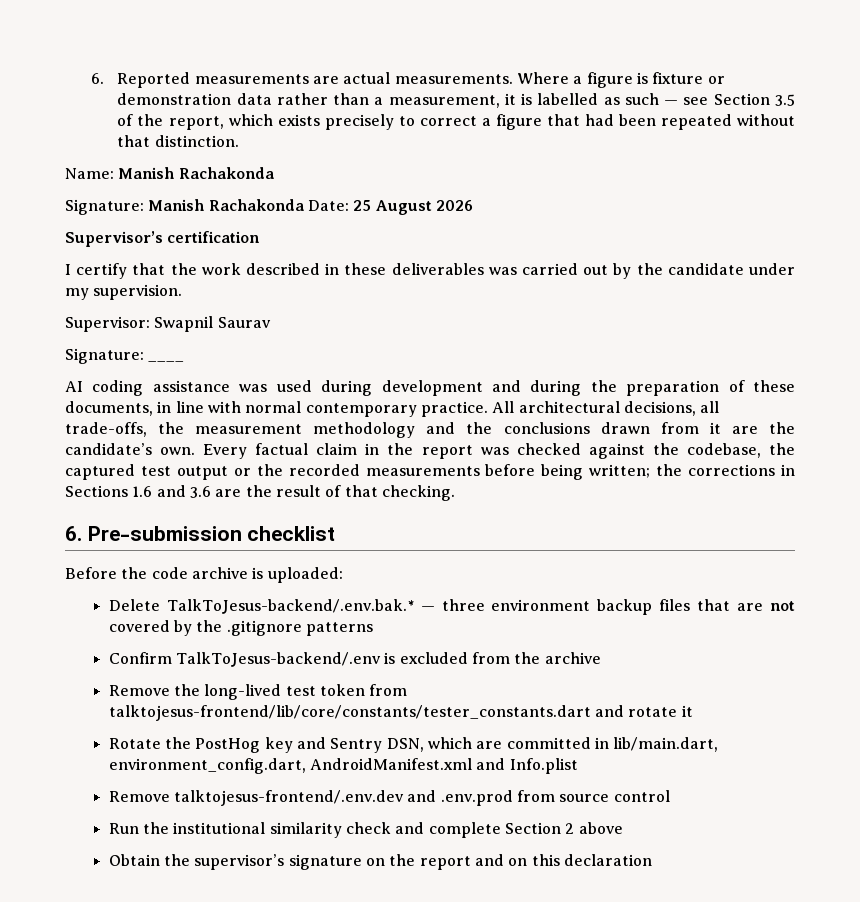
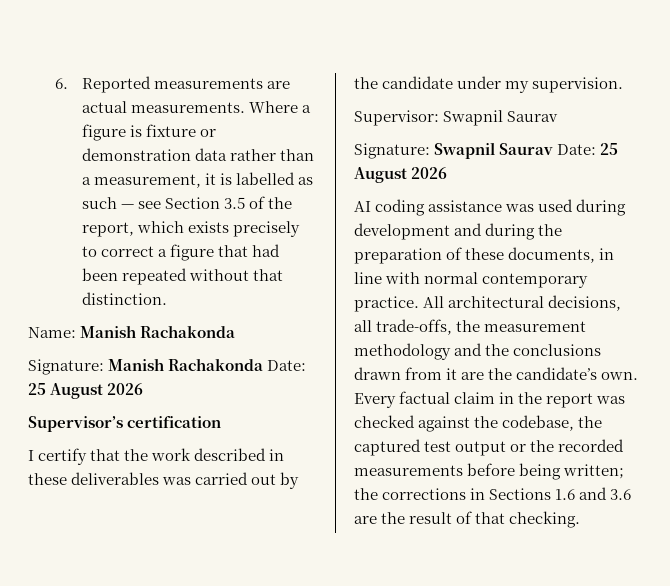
- Signature: ____
+ Signature: Swapnil Saurav Date: 25 August 2026
- 6. Pre-submission checklist
- Before the code archive is uploaded:
- Delete TalkToJesus-backend/.env.bak.* — three environment backup files that are not covered by the .gitignore patterns
- Confirm TalkToJesus-backend/.env is excluded from the archive
- Remove the long-lived test token from talktojesus-frontend/lib/core/constants/tester_constants.dart and rotate it
- Rotate the PostHog key and Sentry DSN, which are committed in lib/main.dart, environment_config.dart, AndroidManifest.xml and Info.plist
- Remove talktojesus-frontend/.env.dev and .env.prod from source control
- Run the institutional similarity check and complete Section 2 above
- Obtain the supervisor’s signature on the report and on this declaration

